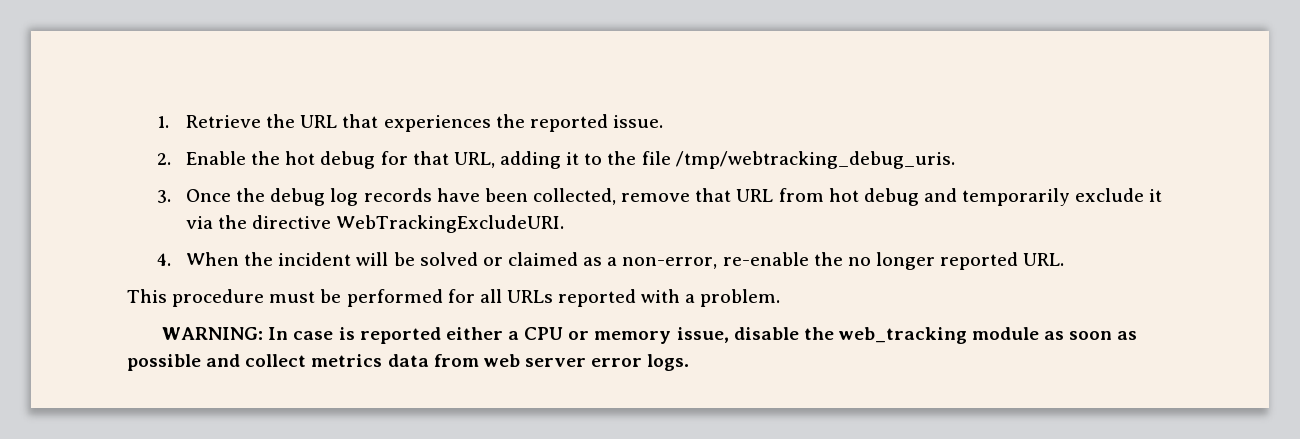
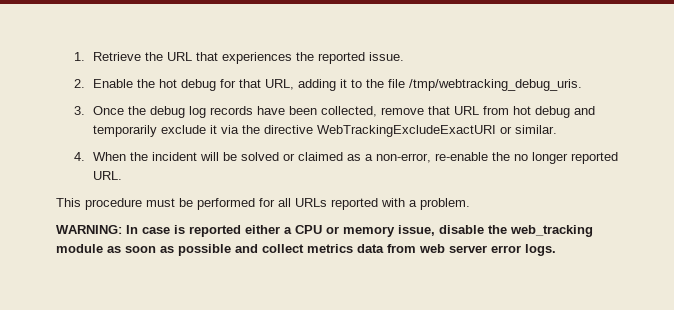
- 3. Once the debug log records have been collected, remove that URL from hot debug and temporarily exclude it via the directive WebTrackingExcludeURI.
+ 3. Once the debug log records have been collected, remove that URL from hot debug and temporarily exclude it via the directive WebTrackingExcludeExactURI or similar.

